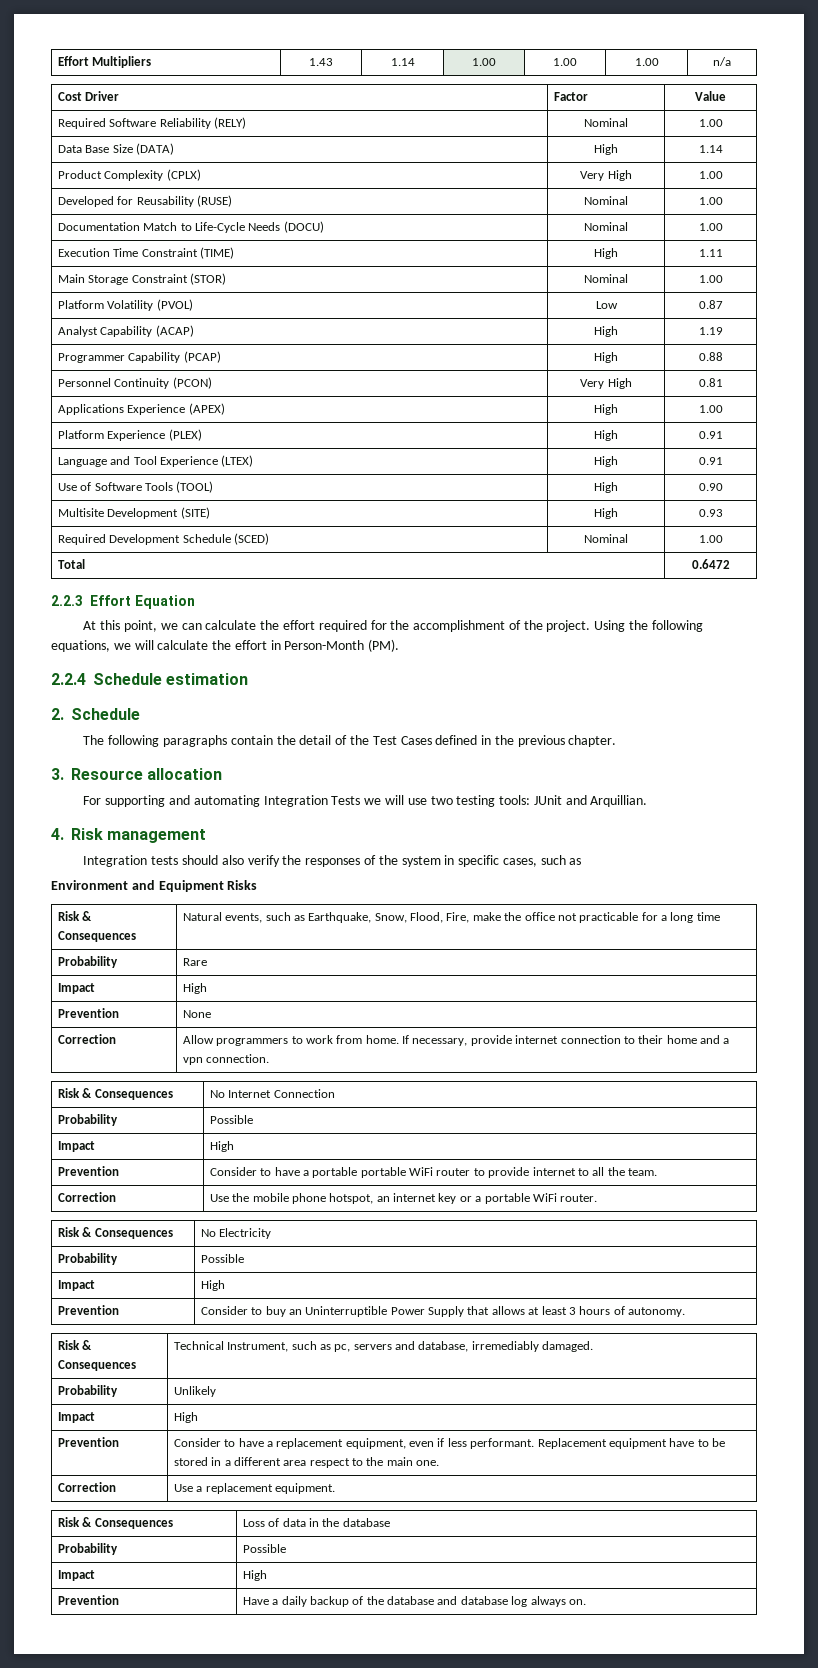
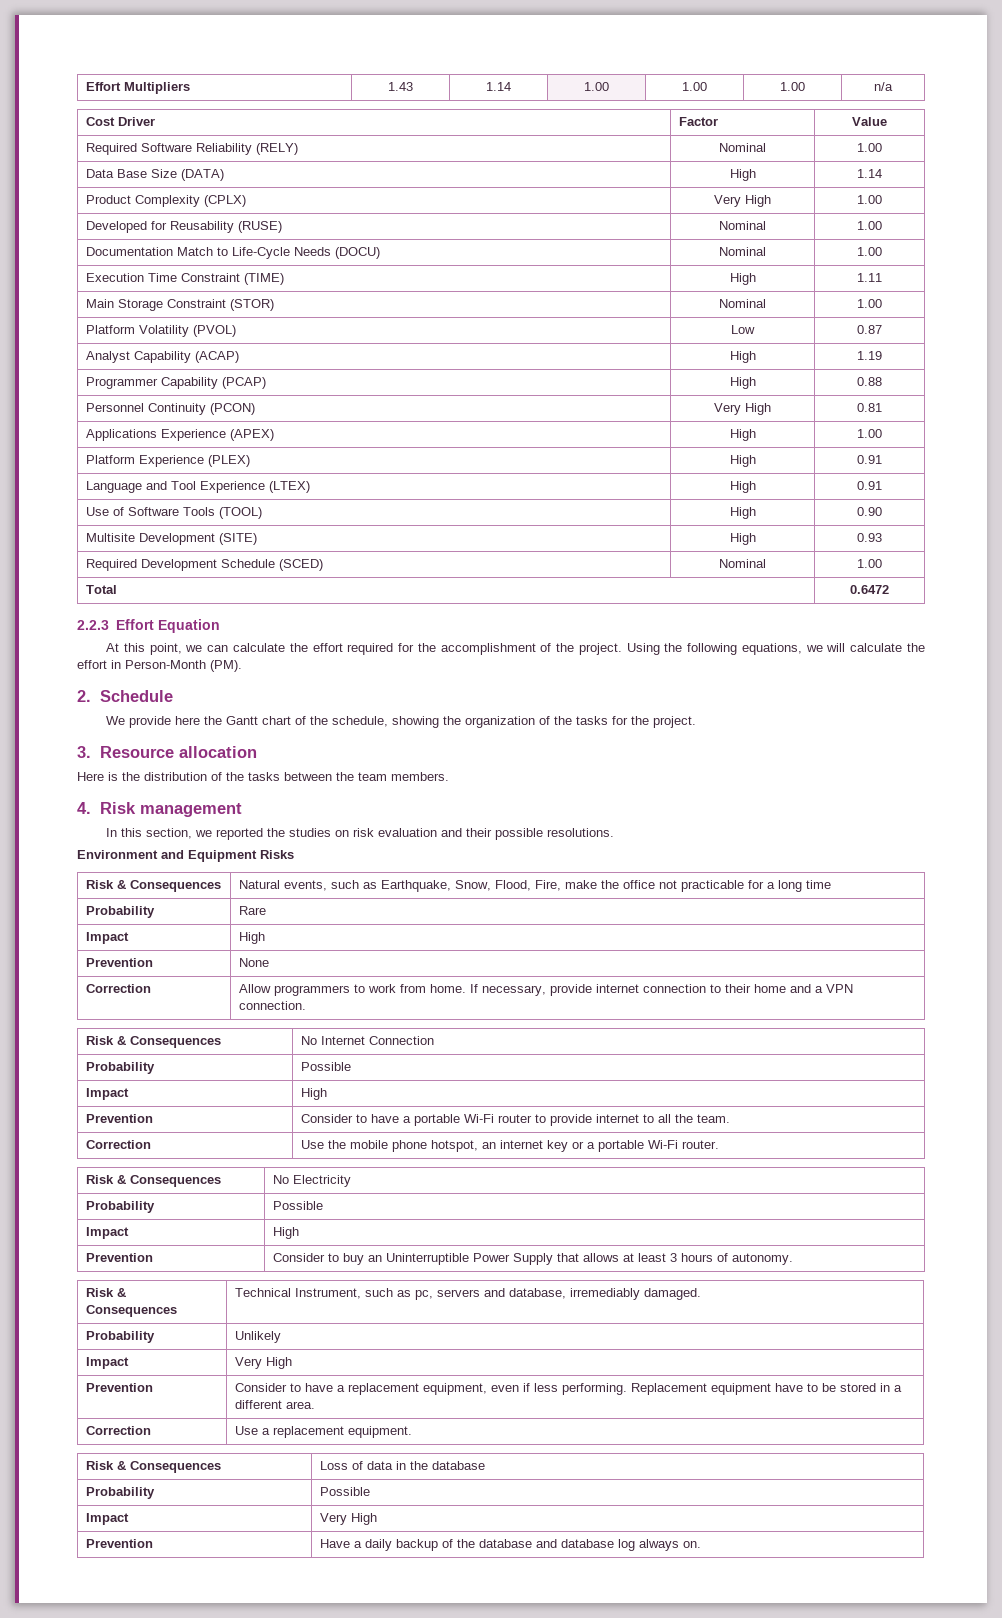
- 2.2.4 Schedule estimation
  2. Schedule
- The following paragraphs contain the detail of the Test Cases defined in the previous chapter.
+ We provide here the Gantt chart of the schedule, showing the organization of the tasks for the project.
  3. Resource allocation
- For supporting and automating Integration Tests we will use two testing tools: JUnit and Arquillian.
+ Here is the distribution of the tasks between the team members.
  4. Risk management
- Integration tests should also verify the responses of the system in specific cases, such as
+ In this section, we reported the studies on risk evaluation and their possible resolutions.
- Correction | Allow programmers to work from home. If necessary, provide internet connection to their home and a vpn connection.
+ Correction | Allow programmers to work from home. If necessary, provide internet connection to their home and a VPN connection.
- Prevention | Consider to have a portable portable WiFi router to provide internet to all the team.
+ Prevention | Consider to have a portable Wi-Fi router to provide internet to all the team.
- Correction | Use the mobile phone hotspot, an internet key or a portable WiFi router.
+ Correction | Use the mobile phone hotspot, an internet key or a portable Wi-Fi router.
  Probability | Unlikely
- Impact | High
+ Impact | Very High
- Prevention | Consider to have a replacement equipment, even if less performant. Replacement equipment have to be stored in a different area respect to the main one.
+ Prevention | Consider to have a replacement equipment, even if less performing. Replacement equipment have to be stored in a different area.
  Risk & Consequences | Loss of data in the database
  Probability | Possible
- Impact | High
+ Impact | Very High

